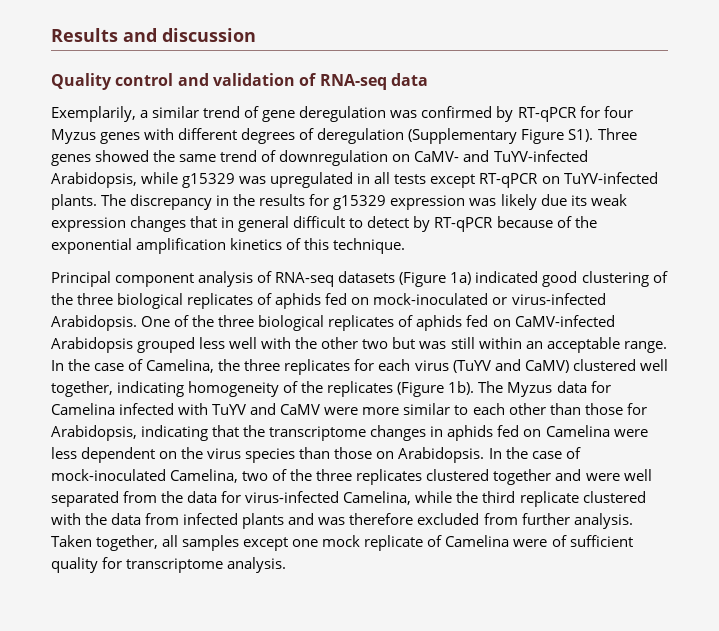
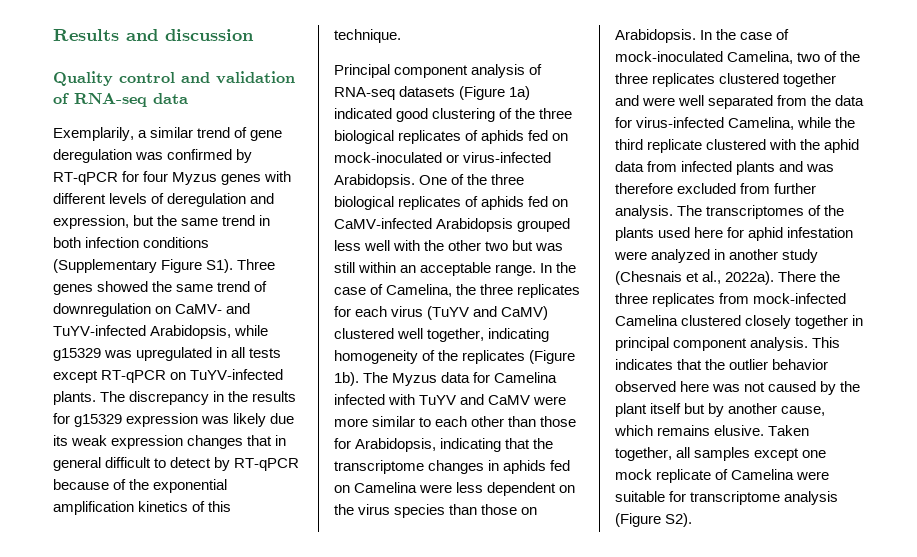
- Exemplarily, a similar trend of gene deregulation was confirmed by RT-qPCR for four Myzus genes with different degrees of deregulation (Supplementary Figure S1). Three genes showed the same trend of downregulation on CaMV- and TuYV-infected Arabidopsis, while g15329 was upregulated in all tests except RT-qPCR on TuYV-infected plants.
+ Exemplarily, a similar trend of gene deregulation was confirmed by RT-qPCR for four Myzus genes with different levels of deregulation and expression, but the same trend in both infection conditions (Supplementary Figure S1). Three genes showed the same trend of downregulation on CaMV- and TuYV-infected Arabidopsis, while g15329 was upregulated in all tests except RT-qPCR on TuYV-infected plants.
- In the case of mock-inoculated Camelina, two of the three replicates clustered together and were well separated from the data for virus-infected Camelina, while the third replicate clustered with the data from infected plants and was therefore excluded from further analysis.
+ In the case of mock-inoculated Camelina, two of the three replicates clustered together and were well separated from the data for virus-infected Camelina, while the third replicate clustered with the aphid data from infected plants and was therefore excluded from further analysis.
+ The transcriptomes of the plants used here for aphid infestation were analyzed in another study (Chesnais et al., 2022a). There the three replicates from mock-infected Camelina clustered closely together in principal component analysis. This indicates that the outlier behavior observed here was not caused by the plant itself but by another cause, which remains elusive.
- Taken together, all samples except one mock replicate of Camelina were of sufficient quality for transcriptome analysis.
+ Taken together, all samples except one mock replicate of Camelina were suitable for transcriptome analysis (Figure S2).

